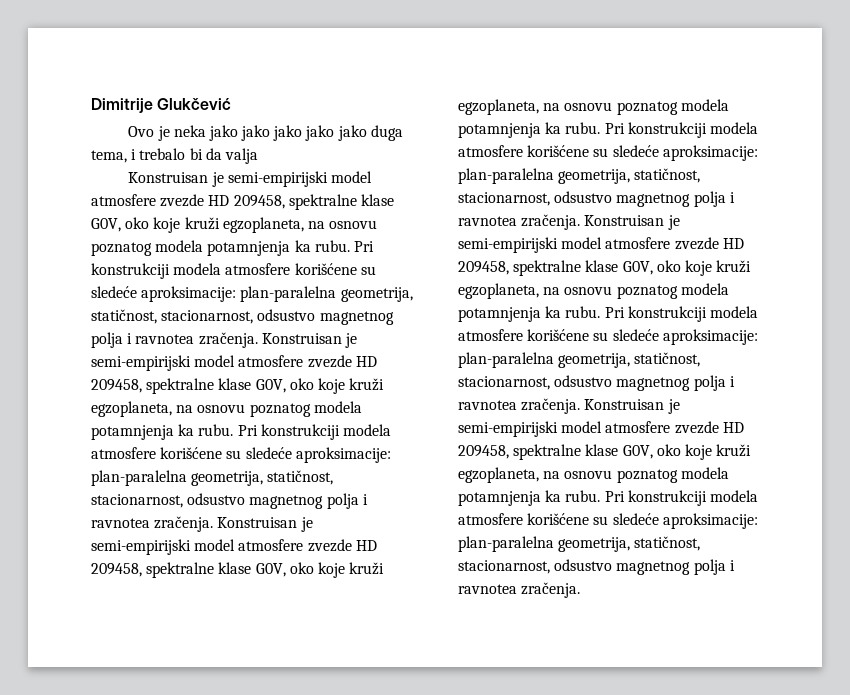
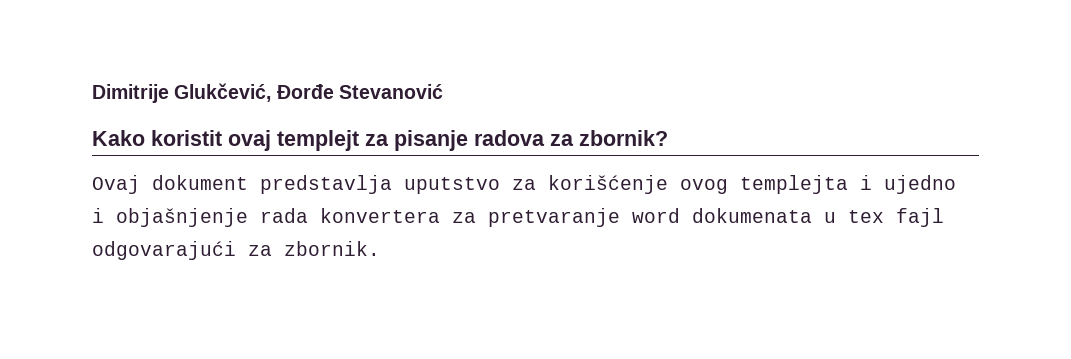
- Dimitrije Glukčević
- Ovo je neka jako jako jako jako jako duga tema, i trebalo bi da valja
- Konstruisan je semi-empirijski model atmosfere zvezde HD 209458, spektralne klase G0V, oko koje kruži egzoplaneta, na osnovu poznatog modela potamnjenja ka rubu. Pri konstrukciji modela atmosfere korišćene su sledeće aproksimacije: plan-paralelna geometrija, statičnost, stacionarnost, odsustvo magnetnog polja i ravnotea zračenja. Konstruisan je semi-empirijski model atmosfere zvezde HD 209458, spektralne klase G0V, oko koje kruži egzoplaneta, na osnovu poznatog modela potamnjenja ka rubu. Pri konstrukciji modela atmosfere korišćene su sledeće aproksimacije: plan-paralelna geometrija, statičnost, stacionarnost, odsustvo magnetnog polja i ravnotea zračenja. Konstruisan je semi-empirijski model atmosfere zvezde HD 209458, spektralne klase G0V, oko koje kruži egzoplaneta, na osnovu poznatog modela potamnjenja ka rubu. Pri konstrukciji modela atmosfere korišćene su sledeće aproksimacije: plan-paralelna geometrija, statičnost, stacionarnost, odsustvo magnetnog polja i ravnotea zračenja. Konstruisan je semi-empirijski model atmosfere zvezde HD 209458, spektralne klase G0V, oko koje kruži egzoplaneta, na osnovu poznatog modela potamnjenja ka rubu. Pri konstrukciji modela atmosfere korišćene su sledeće aproksimacije: plan-paralelna geometrija, statičnost, stacionarnost, odsustvo magnetnog polja i ravnotea zračenja. Konstruisan je semi-empirijski model atmosfere zvezde HD 209458, spektralne klase G0V, oko koje kruži egzoplaneta, na osnovu poznatog modela potamnjenja ka rubu. Pri konstrukciji modela atmosfere korišćene su sledeće aproksimacije: plan-paralelna geometrija, statičnost, stacionarnost, odsustvo magnetnog polja i ravnotea zračenja.
+ Dimitrije Glukčević, Đorđe Stevanović
+ Kako koristit ovaj templejt za pisanje radova za zbornik?
+ Ovaj dokument predstavlja uputstvo za korišćenje ovog templejta i ujedno i objašnjenje rada konvertera za pretvaranje word dokumenata u tex fajl odgovarajući za zbornik.

